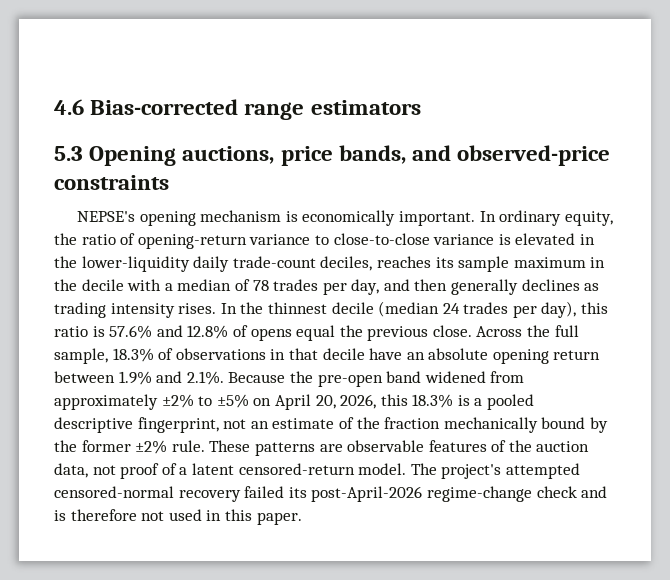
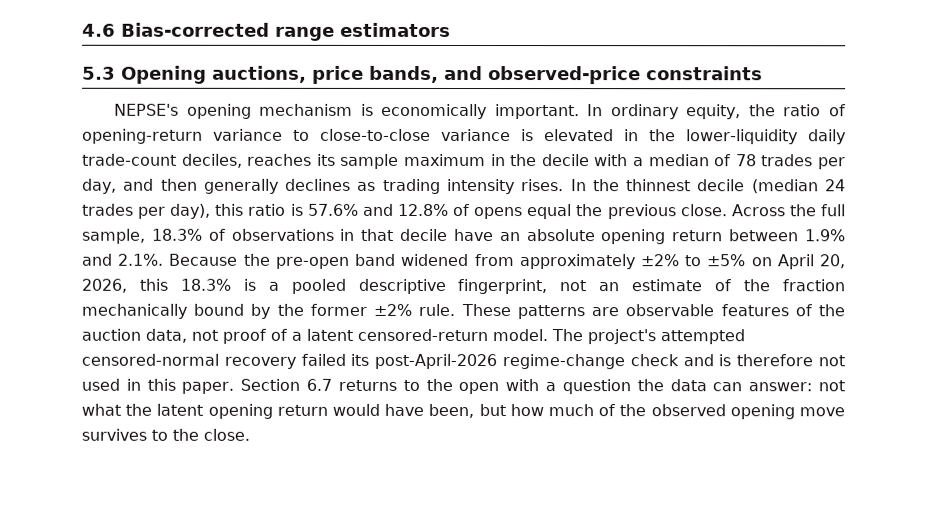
+ Section 6.7 returns to the open with a question the data can answer: not what the latent opening return would have been, but how much of the observed opening move survives to the close.

